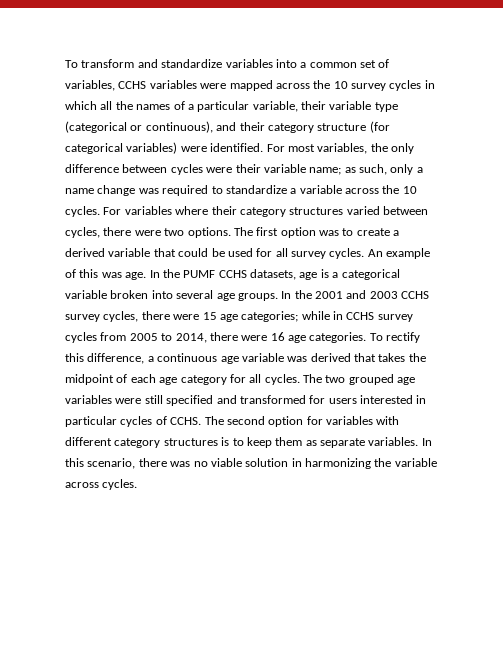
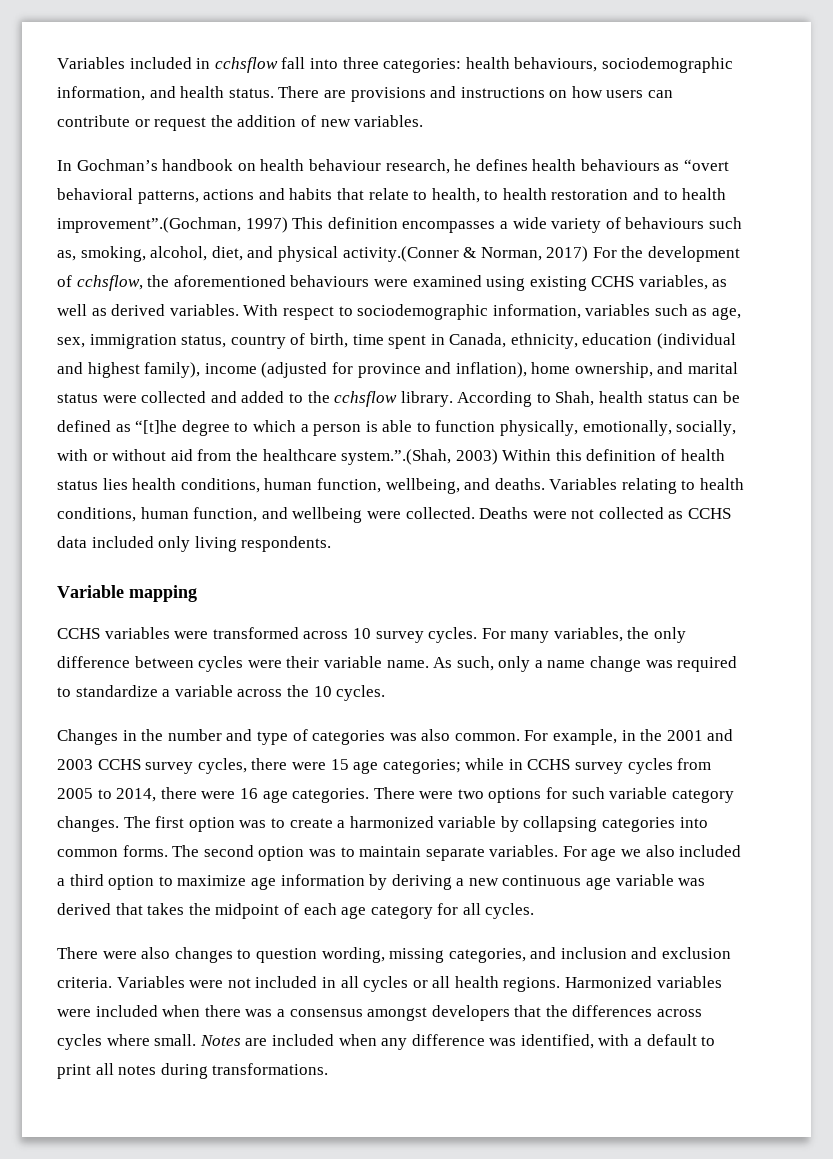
- To transform and standardize variables into a common set of variables, CCHS variables were mapped across the 10 survey cycles in which all the names of a particular variable, their variable type (categorical or continuous), and their category structure (for categorical variables) were identified. For most variables, the only difference between cycles were their variable name; as such, only a name change was required to standardize a variable across the 10 cycles. For variables where their category structures varied between cycles, there were two options. The first option was to create a derived variable that could be used for all survey cycles. An example of this was age. In the PUMF CCHS datasets, age is a categorical variable broken into several age groups. In the 2001 and 2003 CCHS survey cycles, there were 15 age categories; while in CCHS survey cycles from 2005 to 2014, there were 16 age categories.
+ Variables included in cchsflow fall into three categories: health behaviours, sociodemographic information, and health status. There are provisions and instructions on how users can contribute or request the addition of new variables.
+ In Gochman’s handbook on health behaviour research, he defines health behaviours as “overt behavioral patterns, actions and habits that relate to health, to health restoration and to health improvement”.(Gochman, 1997) This definition encompasses a wide variety of behaviours such as, smoking, alcohol, diet, and physical activity.(Conner & Norman, 2017) For the development of cchsflow, the aforementioned behaviours were examined using existing CCHS variables, as well as derived variables. With respect to sociodemographic information, variables such as age, sex, immigration status, country of birth, time spent in Canada, ethnicity, education (individual and highest family), income (adjusted for province and inflation), home ownership, and marital status were collected and added to the cchsflow library. According to Shah, health status can be defined as “[t]he degree to which a person is able to function physically, emotionally, socially, with or without aid from the healthcare system.”.(Shah, 2003) Within this definition of health status lies health conditions, human function, wellbeing, and deaths. Variables relating to health conditions, human function, and wellbeing were collected. Deaths were not collected as CCHS data included only living respondents.
+ Variable mapping
+ CCHS variables were transformed across 10 survey cycles. For many variables, the only difference between cycles were their variable name. As such, only a name change was required to standardize a variable across the 10 cycles.
+ Changes in the number and type of categories was also common. For example, in the 2001 and 2003 CCHS survey cycles, there were 15 age categories; while in CCHS survey cycles from 2005 to 2014, there were 16 age categories.
- To rectify this difference, a continuous age variable was derived that takes the midpoint of each age category for all cycles. The two grouped age variables were still specified and transformed for users interested in particular cycles of CCHS. The second option for variables with different category structures is to keep them as separate variables. In this scenario, there was no viable solution in harmonizing the variable across cycles.
+ There were two options for such variable category changes. The first option was to create a harmonized variable by collapsing categories into common forms. The second option was to maintain separate variables. For age we also included a third option to maximize age information by deriving a new continuous age variable was derived that takes the midpoint of each age category for all cycles.
+ There were also changes to question wording, missing categories, and inclusion and exclusion criteria. Variables were not included in all cycles or all health regions. Harmonized variables were included when there was a consensus amongst developers that the differences across cycles where small. Notes are included when any difference was identified, with a default to print all notes during transformations.

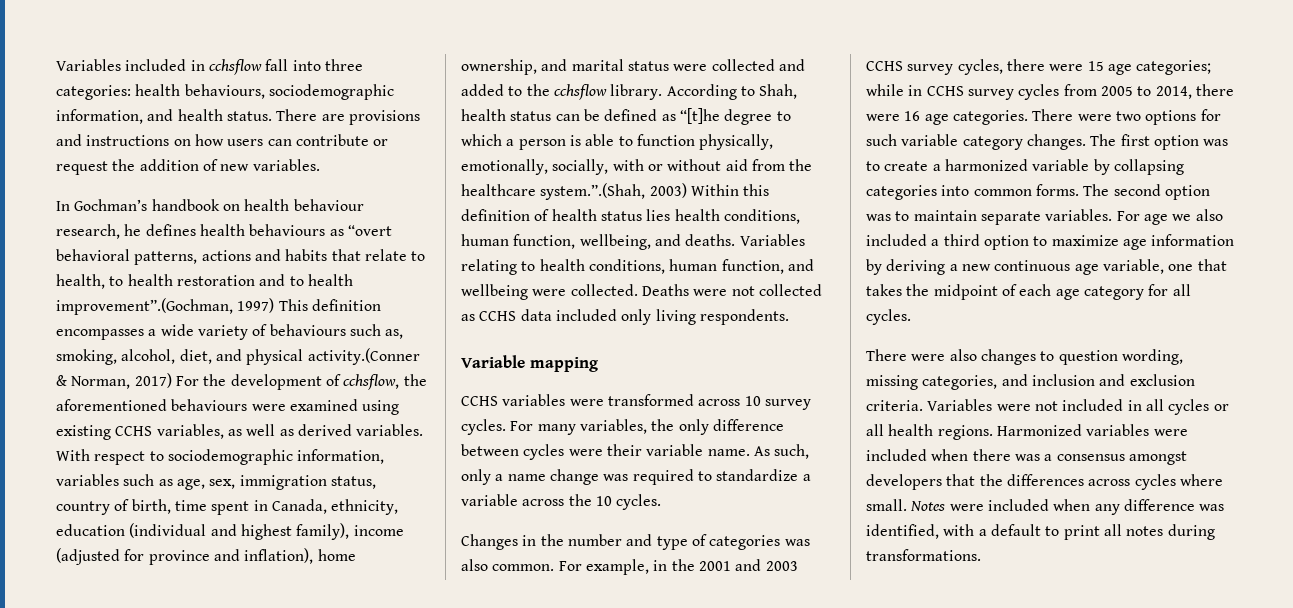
- For age we also included a third option to maximize age information by deriving a new continuous age variable was derived that takes the midpoint of each age category for all cycles.
+ For age we also included a third option to maximize age information by deriving a new continuous age variable, one that takes the midpoint of each age category for all cycles.
- Notes are included when any difference was identified, with a default to print all notes during transformations.
+ Notes were included when any difference was identified, with a default to print all notes during transformations.

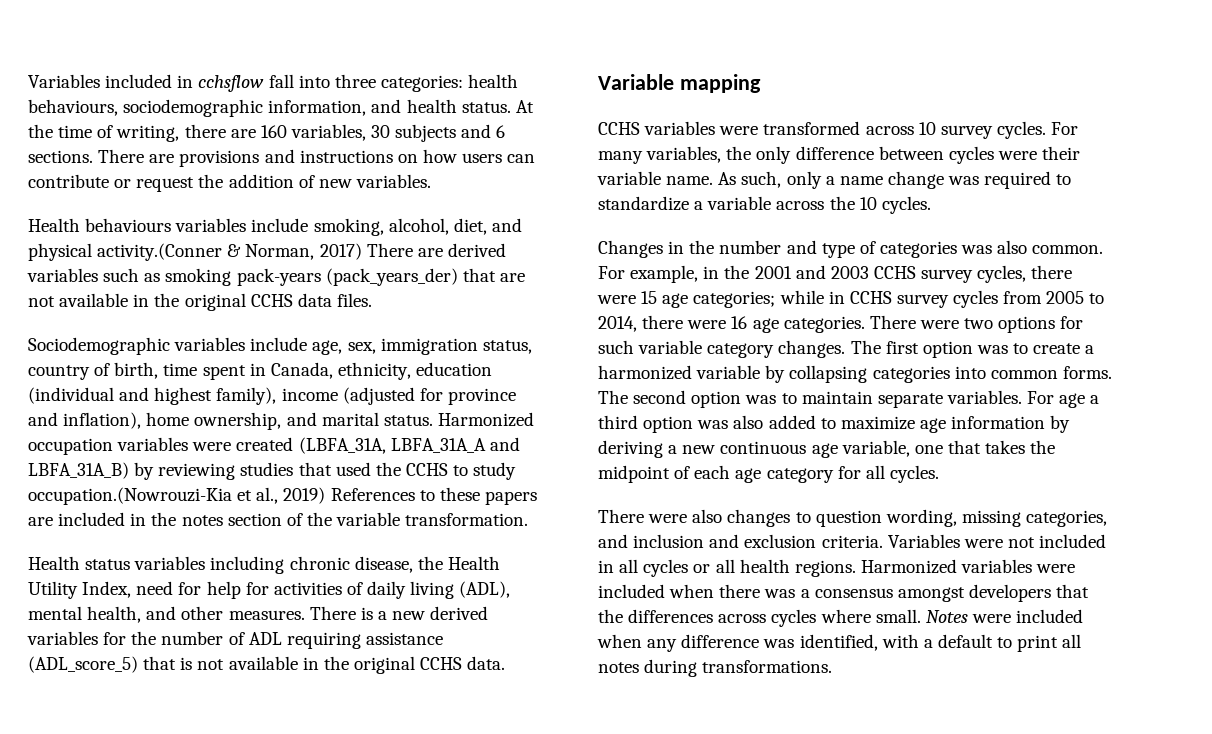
+ At the time of writing, there are 160 variables, 30 subjects and 6 sections.
- In Gochman’s handbook on health behaviour research, he defines health behaviours as “overt behavioral patterns, actions and habits that relate to health, to health restoration and to health improvement”.(Gochman, 1997) This definition encompasses a wide variety of behaviours such as, smoking, alcohol, diet, and physical activity.(Conner & Norman, 2017) For the development of cchsflow, the aforementioned behaviours were examined using existing CCHS variables, as well as derived variables. With respect to sociodemographic information, variables such as age, sex, immigration status, country of birth, time spent in Canada, ethnicity, education (individual and highest family), income (adjusted for province and inflation), home ownership, and marital status were collected and added to the cchsflow library. According to Shah, health status can be defined as “[t]he degree to which a person is able to function physically, emotionally, socially, with or without aid from the healthcare system.”.(Shah, 2003) Within this definition of health status lies health conditions, human function, wellbeing, and deaths. Variables relating to health conditions, human function, and wellbeing were collected. Deaths were not collected as CCHS data included only living respondents.
+ Health behaviours variables include smoking, alcohol, diet, and physical activity.(Conner & Norman, 2017) There are derived variables such as smoking pack-years (pack_years_der) that are not available in the original CCHS data files.
+ Sociodemographic variables include age, sex, immigration status, country of birth, time spent in Canada, ethnicity, education (individual and highest family), income (adjusted for province and inflation), home ownership, and marital status. Harmonized occupation variables were created (LBFA_31A, LBFA_31A_A and LBFA_31A_B) by reviewing studies that used the CCHS to study occupation.(Nowrouzi-Kia et al., 2019) References to these papers are included in the notes section of the variable transformation.
+ Health status variables including chronic disease, the Health Utility Index, need for help for activities of daily living (ADL), mental health, and other measures. There is a new derived variables for the number of ADL requiring assistance (ADL_score_5) that is not available in the original CCHS data.
- For age we also included a third option to maximize age information by deriving a new continuous age variable, one that takes the midpoint of each age category for all cycles.
+ For age a third option was also added to maximize age information by deriving a new continuous age variable, one that takes the midpoint of each age category for all cycles.

